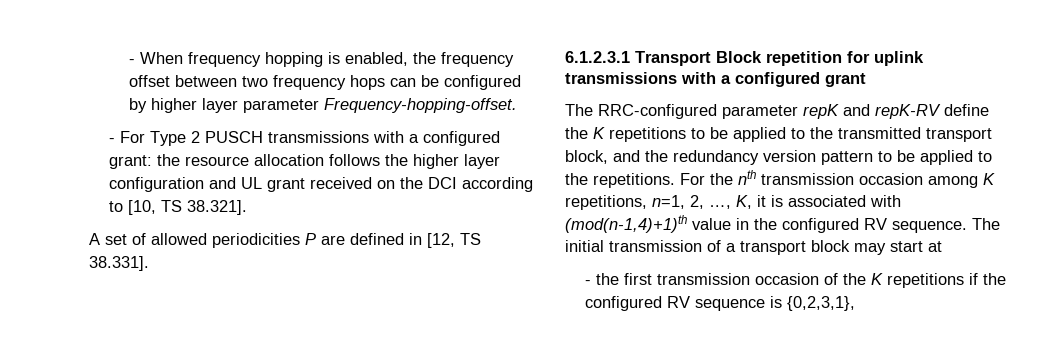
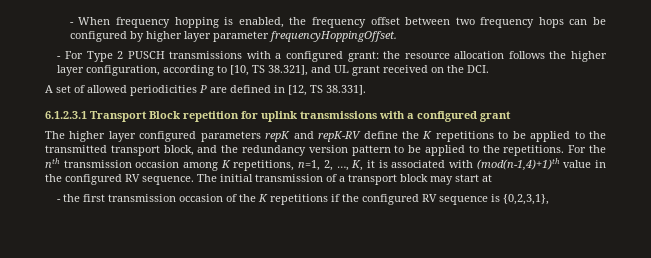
- - When frequency hopping is enabled, the frequency offset between two frequency hops can be configured by higher layer parameter Frequency-hopping-offset.
+ - When frequency hopping is enabled, the frequency offset between two frequency hops can be configured by higher layer parameter frequencyHoppingOffset.
- - For Type 2 PUSCH transmissions with a configured grant: the resource allocation follows the higher layer configuration and UL grant received on the DCI according to [10, TS 38.321].
+ - For Type 2 PUSCH transmissions with a configured grant: the resource allocation follows the higher layer configuration, according to [10, TS 38.321], and UL grant received on the DCI.
- The RRC-configured parameter repK and repK-RV define the K repetitions to be applied to the transmitted transport block, and the redundancy version pattern to be applied to the repetitions.
+ The higher layer configured parameters repK and repK-RV define the K repetitions to be applied to the transmitted transport block, and the redundancy version pattern to be applied to the repetitions.

